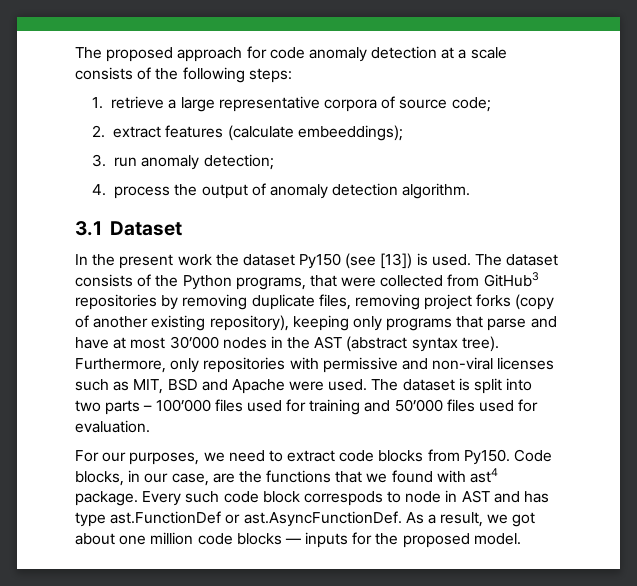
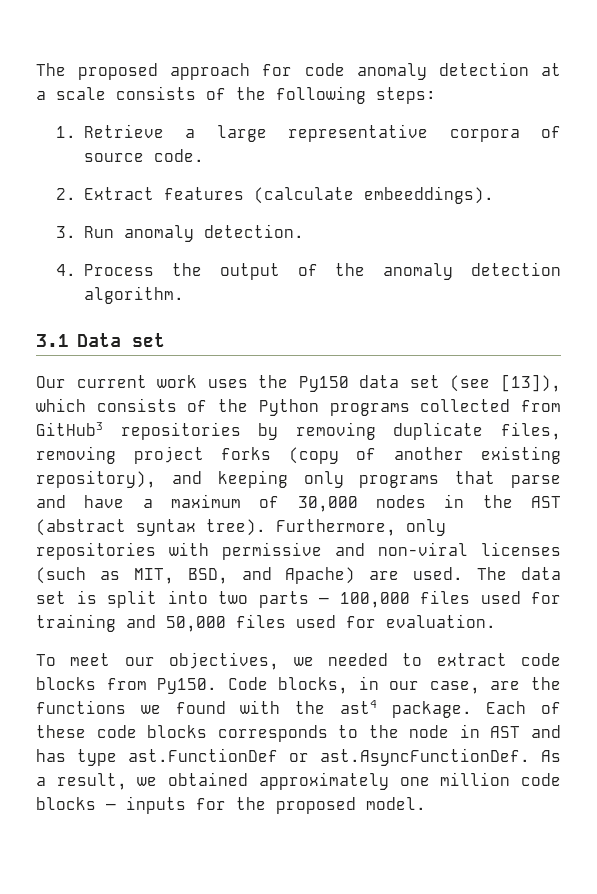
- 1. retrieve a large representative corpora of source code;
+ 1. Retrieve a large representative corpora of source code.
- 2. extract features (calculate embeeddings);
+ 2. Extract features (calculate embeeddings).
- 3. run anomaly detection;
+ 3. Run anomaly detection.
- 4. process the output of anomaly detection algorithm.
+ 4. Process the output of the anomaly detection algorithm.
- 3.1 Dataset
- In the present work the dataset Py150 (see [13]) is used. The dataset consists of the Python programs, that were collected from GitHub3 repositories by removing duplicate files, removing project forks (copy of another existing repository), keeping only programs that parse and have at most 30’000 nodes in the AST (abstract syntax tree).
+ 3.1 Data set
+ Our current work uses the Py150 data set (see [13]), which consists of the Python programs collected from GitHub3 repositories by removing duplicate files, removing project forks (copy of another existing repository), and keeping only programs that parse and have a maximum of 30,000 nodes in the AST (abstract syntax tree).
- Furthermore, only repositories with permissive and non-viral licenses such as MIT, BSD and Apache were used. The dataset is split into two parts – 100’000 files used for training and 50’000 files used for evaluation.
+ Furthermore, only repositories with permissive and non-viral licenses (such as MIT, BSD, and Apache) are used. The data set is split into two parts — 100,000 files used for training and 50,000 files used for evaluation.
- For our purposes, we need to extract code blocks from Py150.
+ To meet our objectives, we needed to extract code blocks from Py150.
- Code blocks, in our case, are the functions that we found with ast4 package.
+ Code blocks, in our case, are the functions we found with the ast4 package.
- Every such code block correspods to node in AST and has type ast.FunctionDef or ast.AsyncFunctionDef. As a result, we got about one million code blocks — inputs for the proposed model.
+ Each of these code blocks corresponds to the node in AST and has type ast.FunctionDef or ast.AsyncFunctionDef. As a result, we obtained approximately one million code blocks — inputs for the proposed model.

